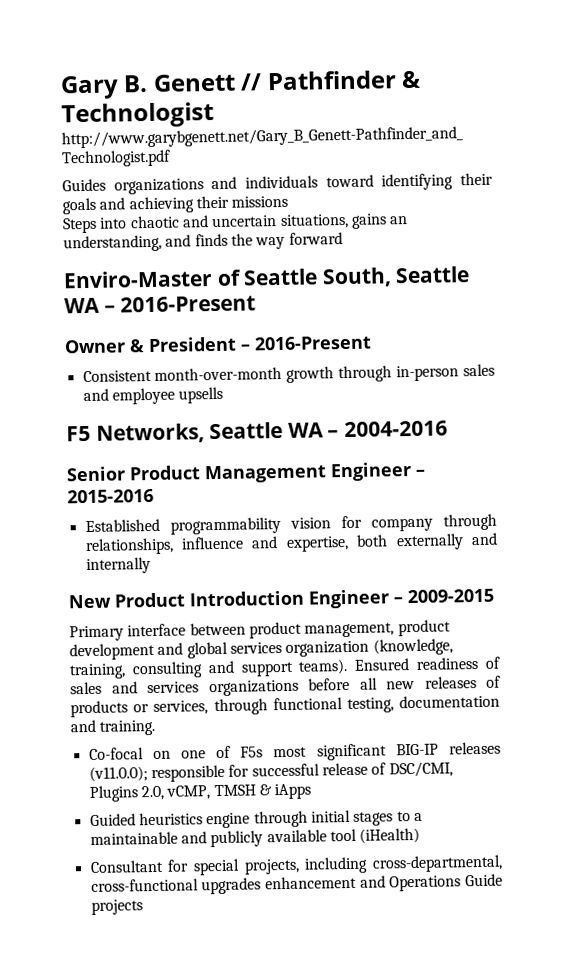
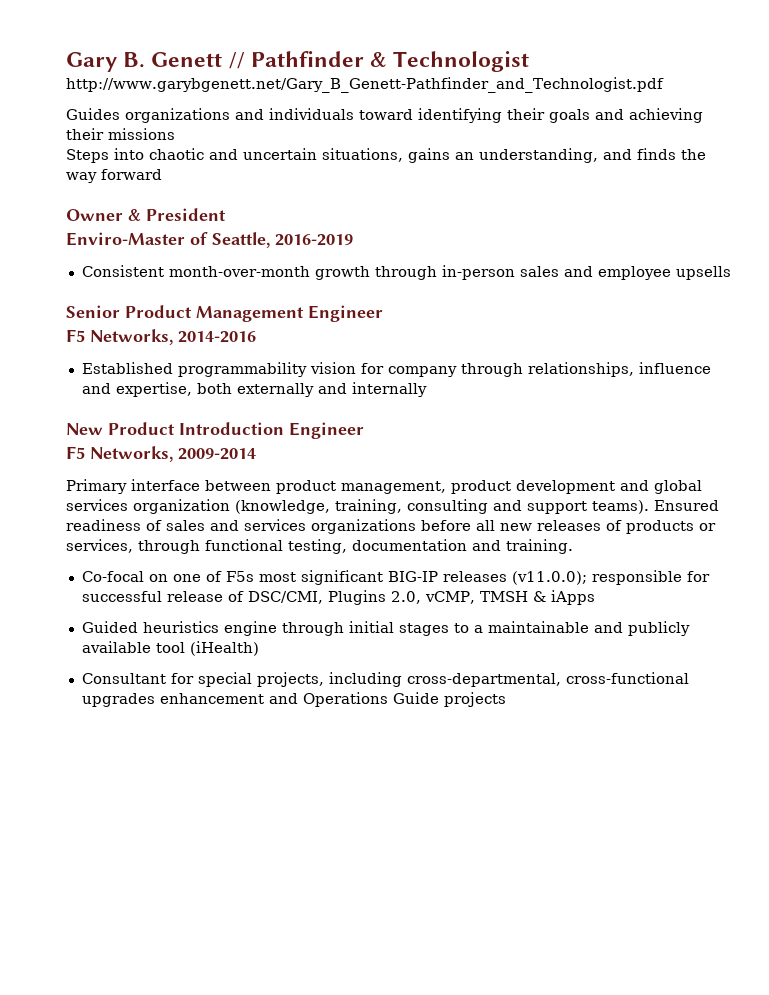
- Enviro-Master of Seattle South, Seattle WA – 2016-Present
- Owner & President – 2016-Present
+ Owner & President
+ Enviro-Master of Seattle, 2016-2019
- F5 Networks, Seattle WA – 2004-2016
- Senior Product Management Engineer – 2015-2016
+ Senior Product Management Engineer
+ F5 Networks, 2014-2016
- New Product Introduction Engineer – 2009-2015
+ New Product Introduction Engineer
+ F5 Networks, 2009-2014

